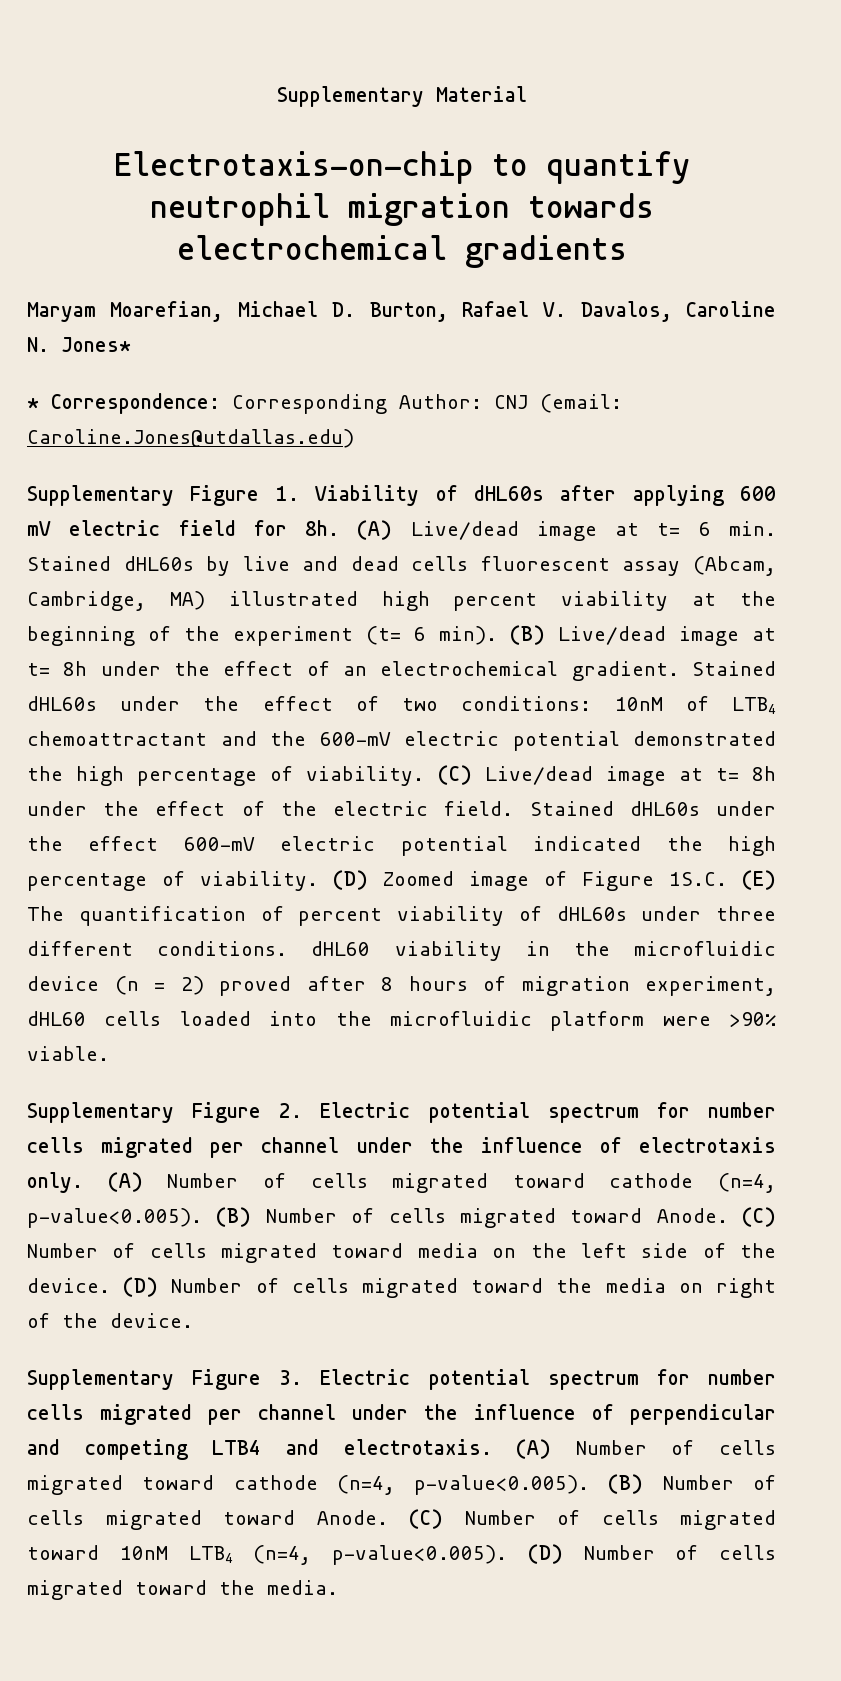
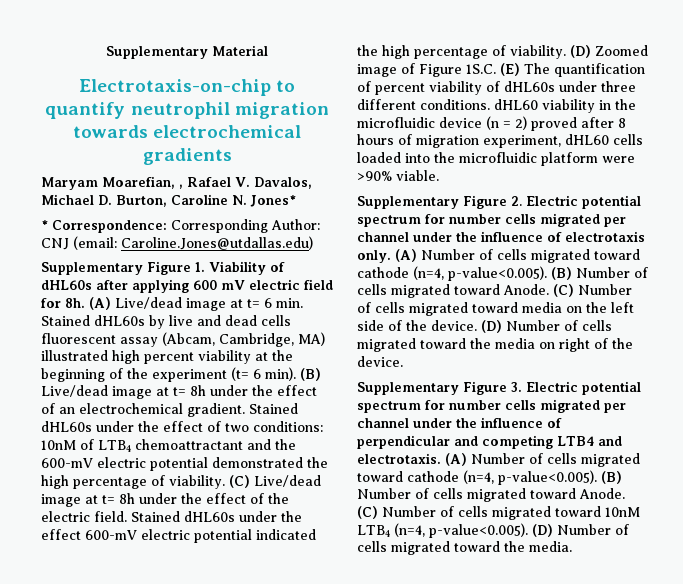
- Maryam Moarefian, Michael D. Burton, Rafael V. Davalos, Caroline N. Jones*
+ Maryam Moarefian, , Rafael V. Davalos, Michael D. Burton, Caroline N. Jones*

